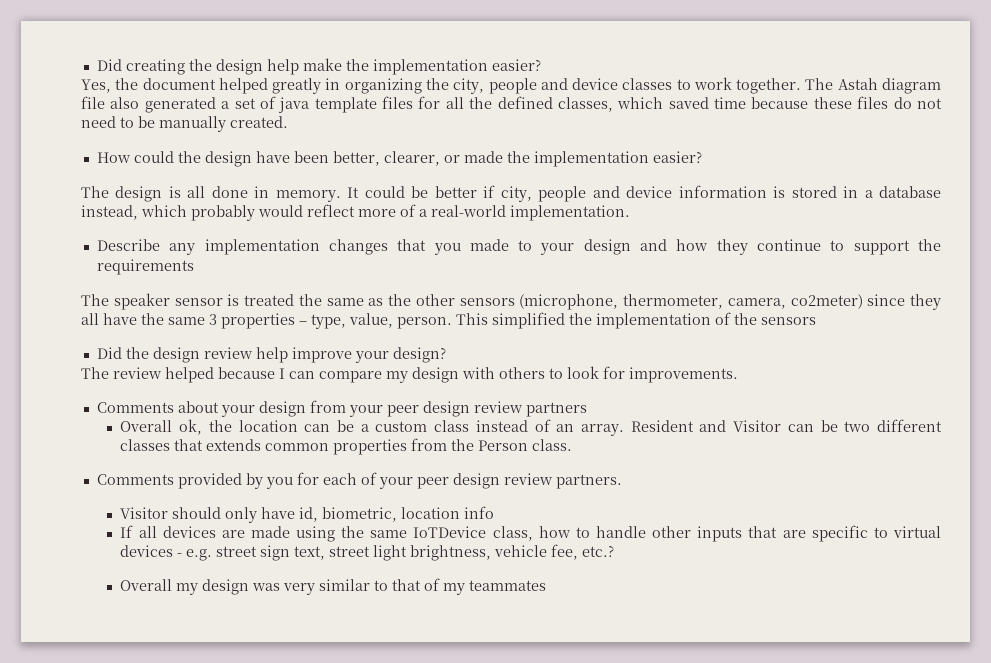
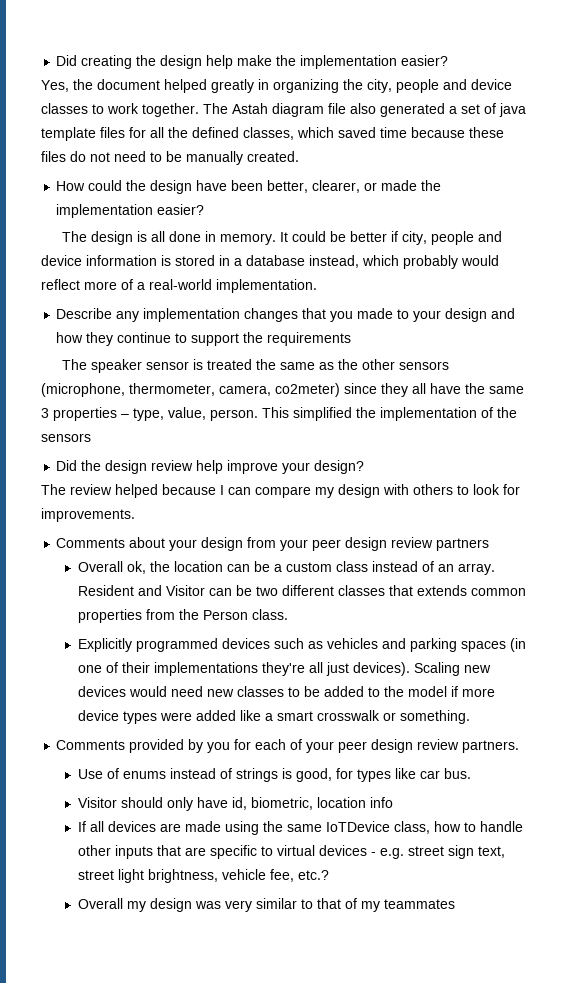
+ Explicitly programmed devices such as vehicles and parking spaces (in one of their implementations they're all just devices). Scaling new devices would need new classes to be added to the model if more device types were added like a smart crosswalk or something.
+ Use of enums instead of strings is good, for types like car bus.

